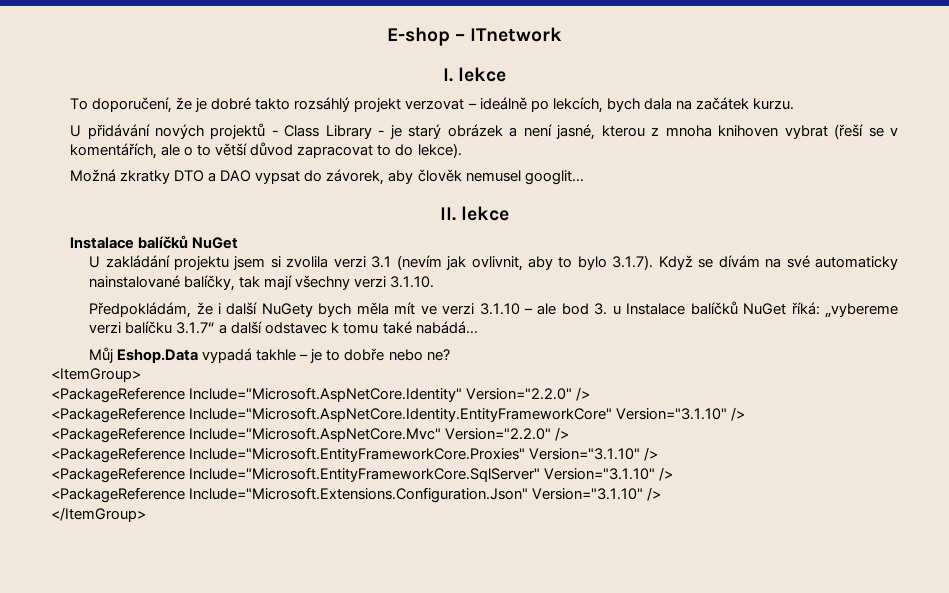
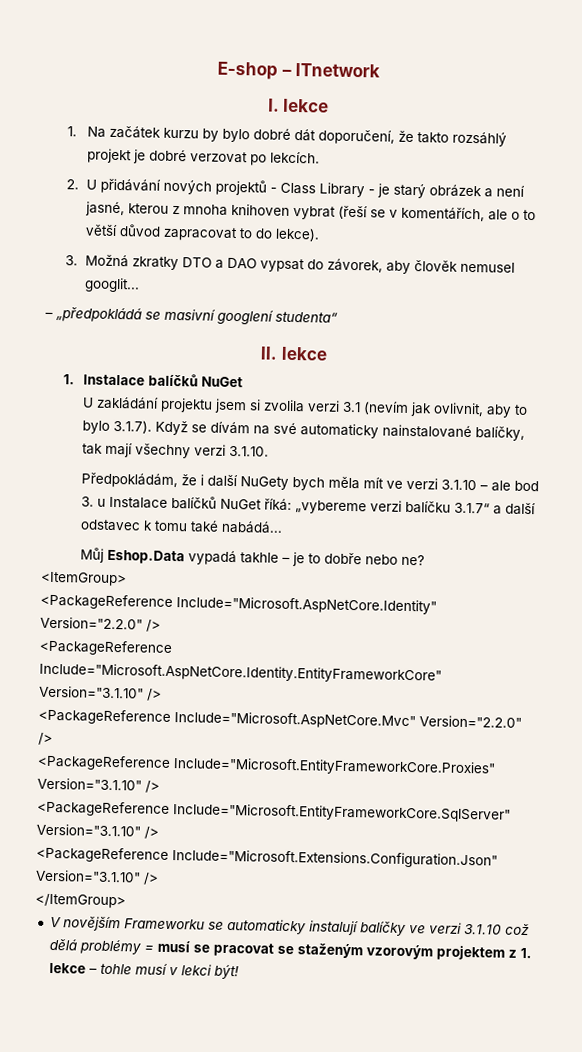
- To doporučení, že je dobré takto rozsáhlý projekt verzovat – ideálně po lekcích, bych dala na začátek kurzu.
- U přidávání nových projektů - Class Library - je starý obrázek a není jasné, kterou z mnoha knihoven vybrat (řeší se v komentářích, ale o to větší důvod zapracovat to do lekce).
+ 1. Na začátek kurzu by bylo dobré dát doporučení, že takto rozsáhlý projekt je dobré verzovat po lekcích.
+ 2. U přidávání nových projektů - Class Library - je starý obrázek a není jasné, kterou z mnoha knihoven vybrat (řeší se v komentářích, ale o to větší důvod zapracovat to do lekce).
- Možná zkratky DTO a DAO vypsat do závorek, aby člověk nemusel googlit...
+ 3. Možná zkratky DTO a DAO vypsat do závorek, aby člověk nemusel googlit...
+ – „předpokládá se masivní googlení studenta“
  II. lekce
- Instalace balíčků NuGet
+ 1. Instalace balíčků NuGet
+ V novějším Frameworku se automaticky instalují balíčky ve verzi 3.1.10 což dělá problémy = musí se pracovat se staženým vzorovým projektem z 1. lekce – tohle musí v lekci být!

